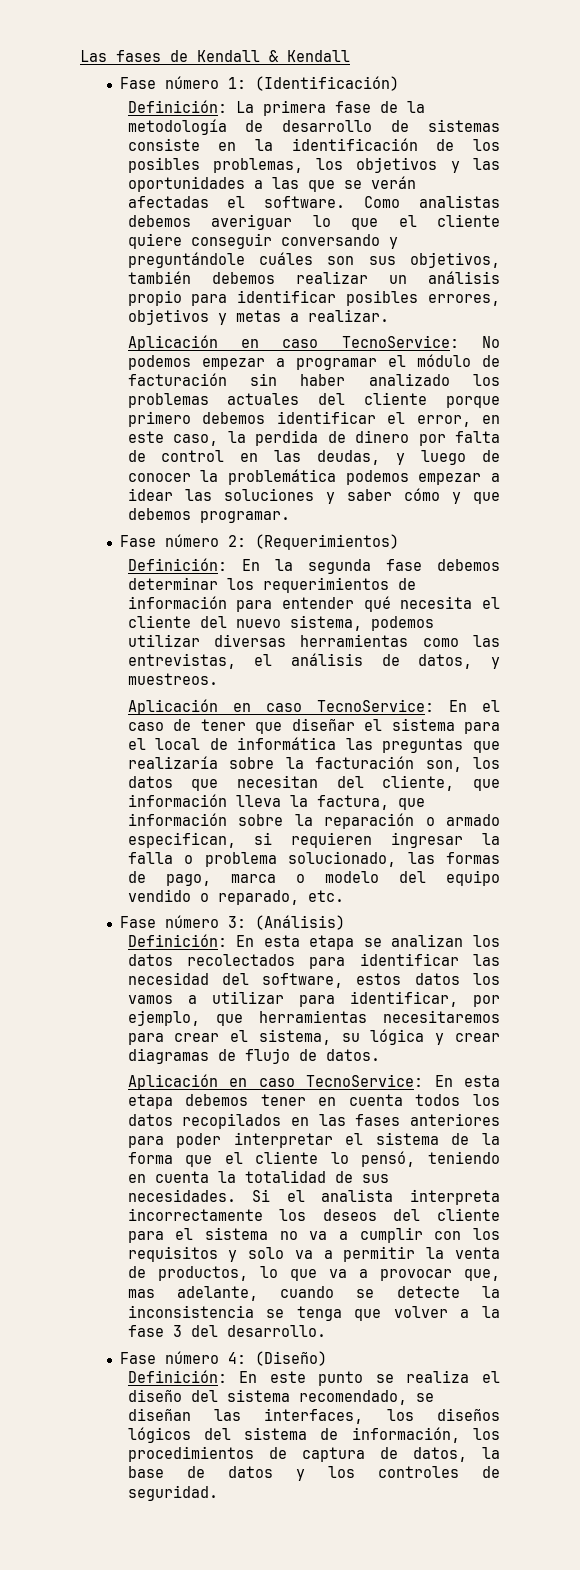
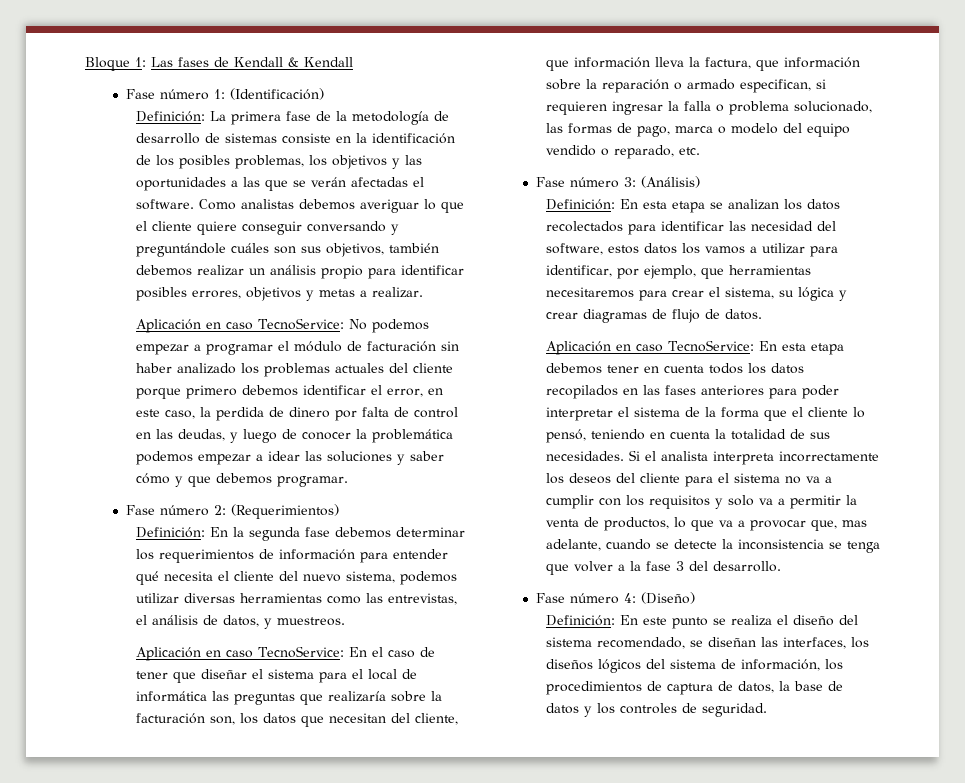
- Las fases de Kendall & Kendall
+ Bloque 1: Las fases de Kendall & Kendall

